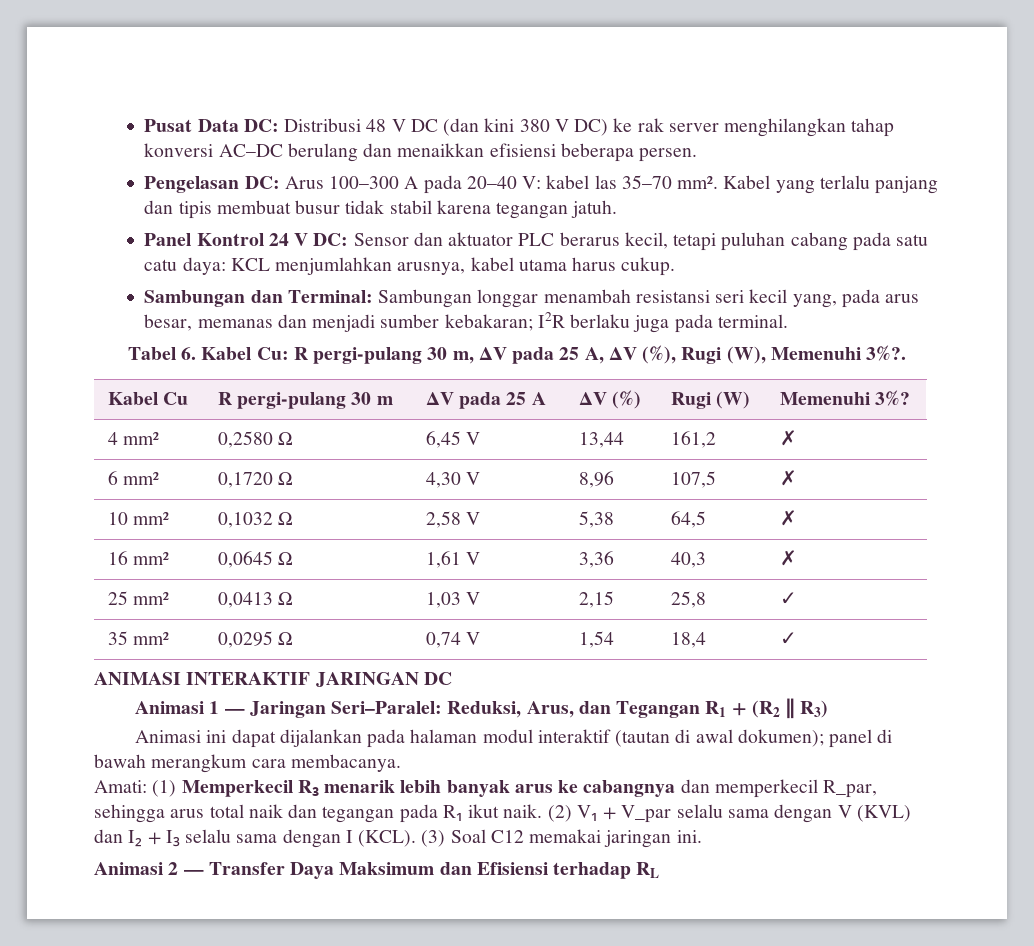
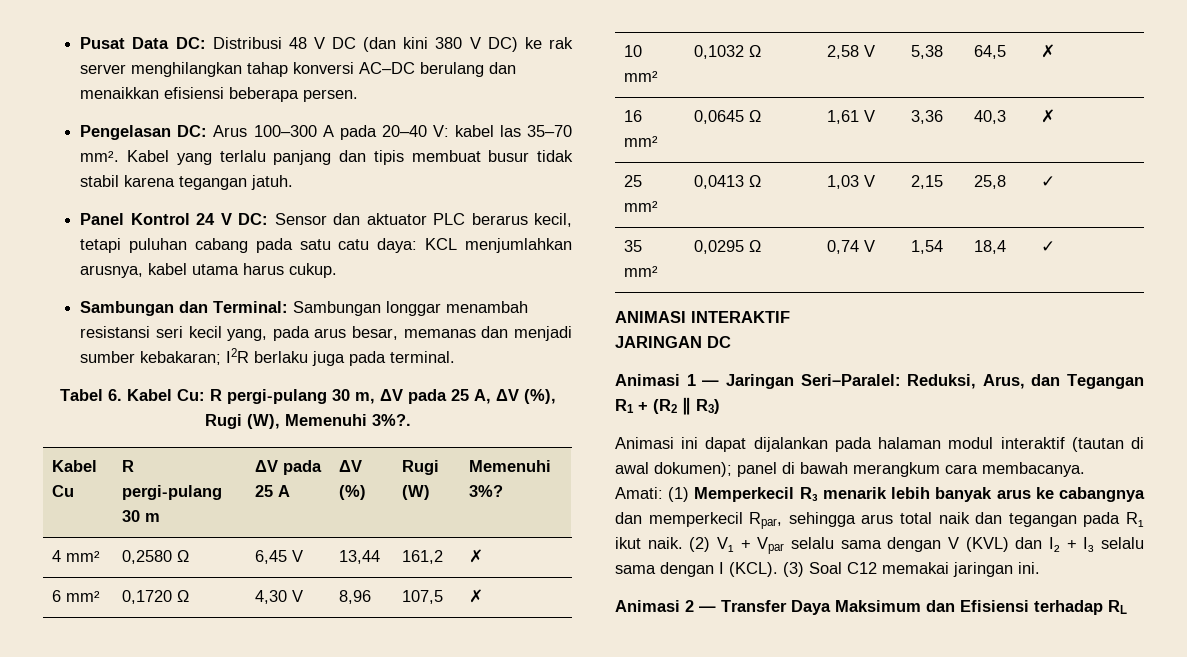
- ANIMASI INTERAKTIF JARINGAN DC
+ ANIMASI INTERAKTIF
+ JARINGAN DC
- Amati: (1) Memperkecil R₃ menarik lebih banyak arus ke cabangnya dan memperkecil R_par, sehingga arus total naik dan tegangan pada R₁ ikut naik.
+ Amati: (1) Memperkecil R₃ menarik lebih banyak arus ke cabangnya dan memperkecil Rpar, sehingga arus total naik dan tegangan pada R₁ ikut naik.
- (2) V₁ + V_par selalu sama dengan V (KVL) dan I₂ + I₃ selalu sama dengan I (KCL).
+ (2) V₁ + Vpar selalu sama dengan V (KVL) dan I₂ + I₃ selalu sama dengan I (KCL).

